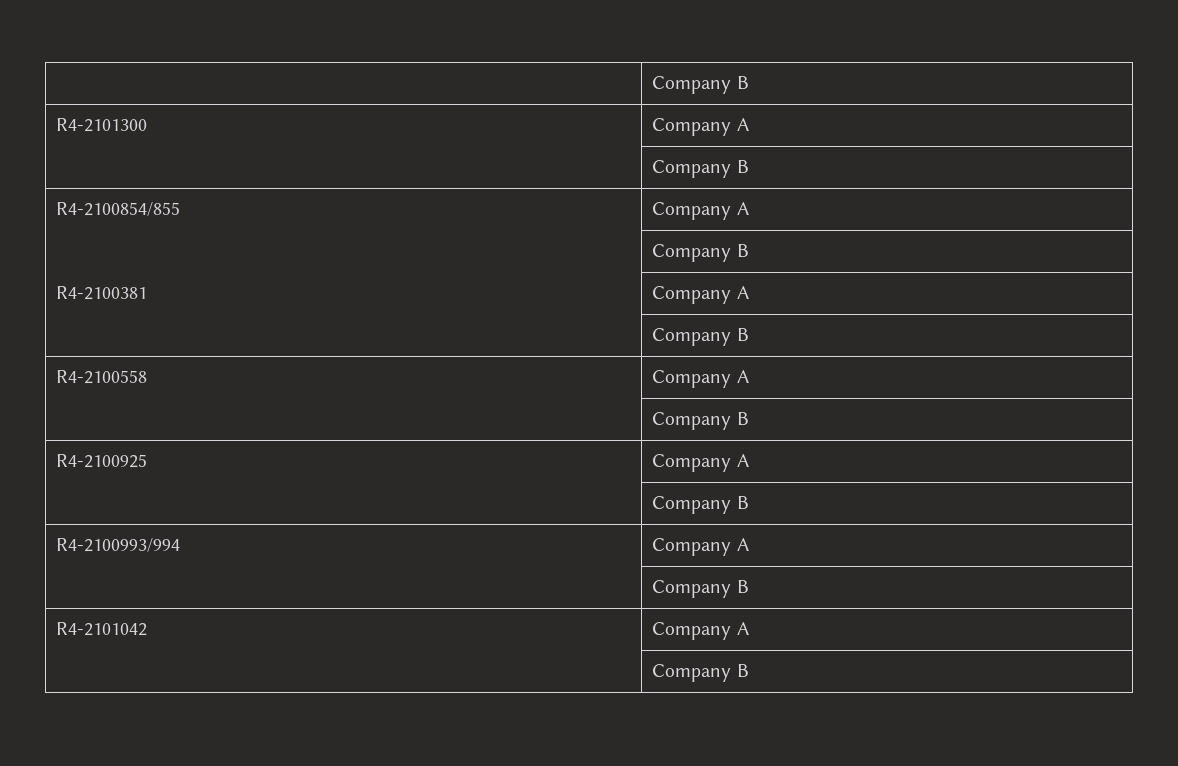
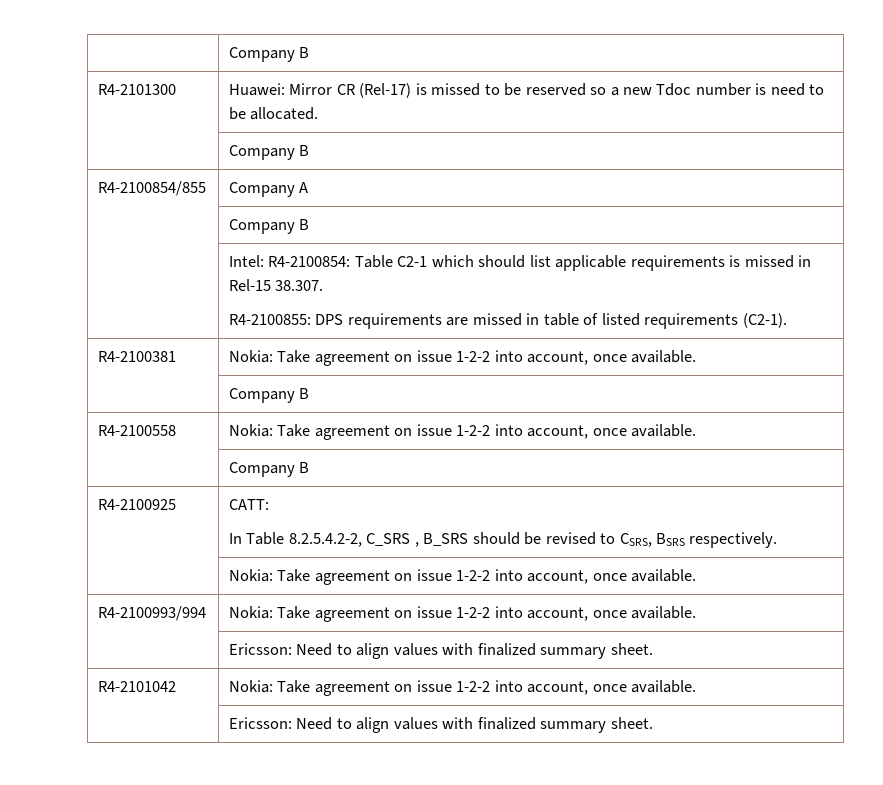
- R4-2101300 | Company A
+ R4-2101300 | Huawei: Mirror CR (Rel-17) is missed to be reserved so a new Tdoc number is need to be allocated.
- R4-2100381 | Company A
+ | Intel: R4-2100854: Table C2-1 which should list applicable requirements is missed in Rel-15 38.307.
+ R4-2100855: DPS requirements are missed in table of listed requirements (C2-1).
+ R4-2100381 | Nokia: Take agreement on issue 1-2-2 into account, once available.
  | Company B
- R4-2100558 | Company A
+ R4-2100558 | Nokia: Take agreement on issue 1-2-2 into account, once available.
  | Company B
- R4-2100925 | Company A
- | Company B
- R4-2100993/994 | Company A
- | Company B
- R4-2101042 | Company A
- | Company B
+ R4-2100925 | CATT:
+ In Table 8.2.5.4.2-2, C_SRS , B_SRS should be revised to CSRS, BSRS respectively.
+ | Nokia: Take agreement on issue 1-2-2 into account, once available.
+ R4-2100993/994 | Nokia: Take agreement on issue 1-2-2 into account, once available.
+ | Ericsson: Need to align values with finalized summary sheet.
+ R4-2101042 | Nokia: Take agreement on issue 1-2-2 into account, once available.
+ | Ericsson: Need to align values with finalized summary sheet.

